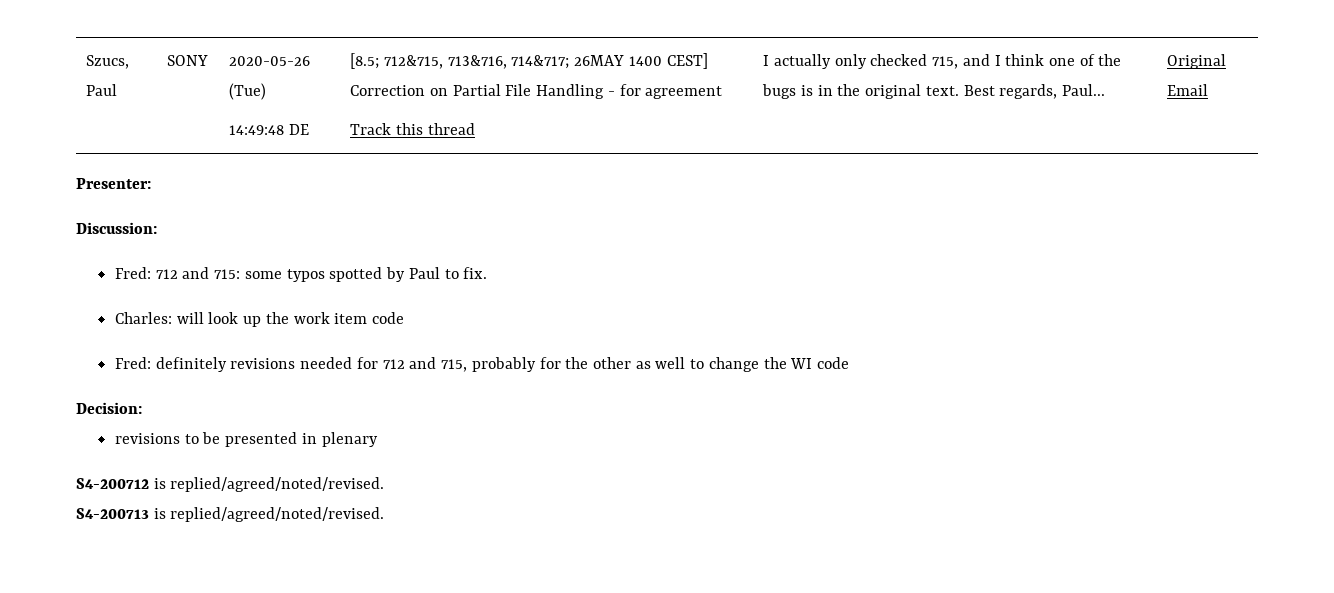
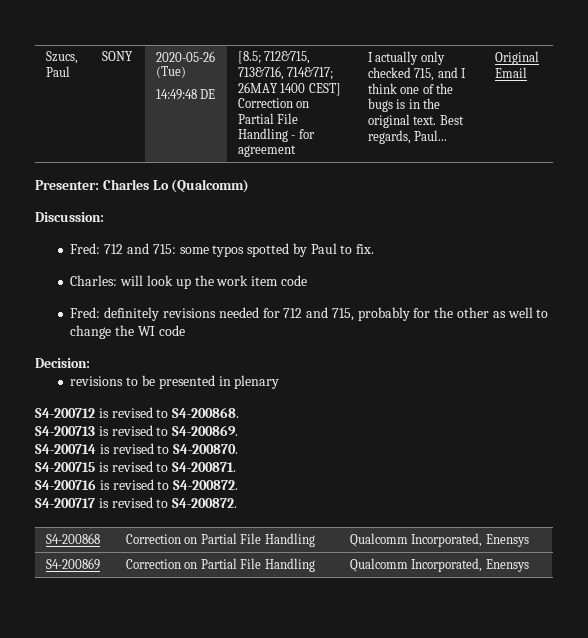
- Track this thread
- Presenter:
+ Presenter: Charles Lo (Qualcomm)
- S4-200712 is replied/agreed/noted/revised.
+ S4-200712 is revised to S4-200868.
- S4-200713 is replied/agreed/noted/revised.
+ S4-200713 is revised to S4-200869.
+ S4-200714 is revised to S4-200870.
+ S4-200715 is revised to S4-200871.
+ S4-200716 is revised to S4-200872.
+ S4-200717 is revised to S4-200872.
+ S4-200868 | Correction on Partial File Handling | Qualcomm Incorporated, Enensys
+ S4-200869 | Correction on Partial File Handling | Qualcomm Incorporated, Enensys

